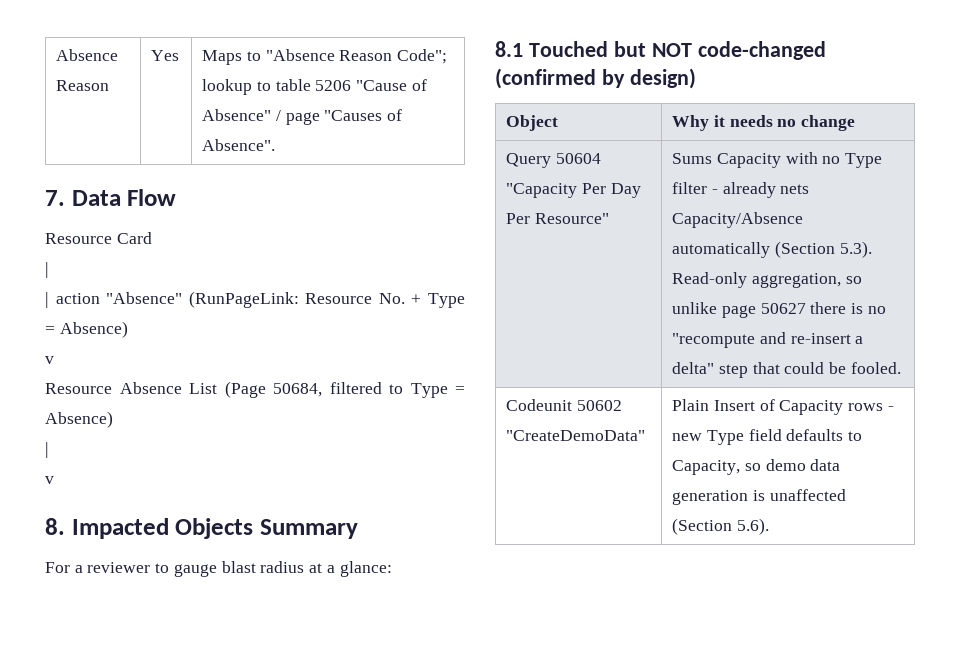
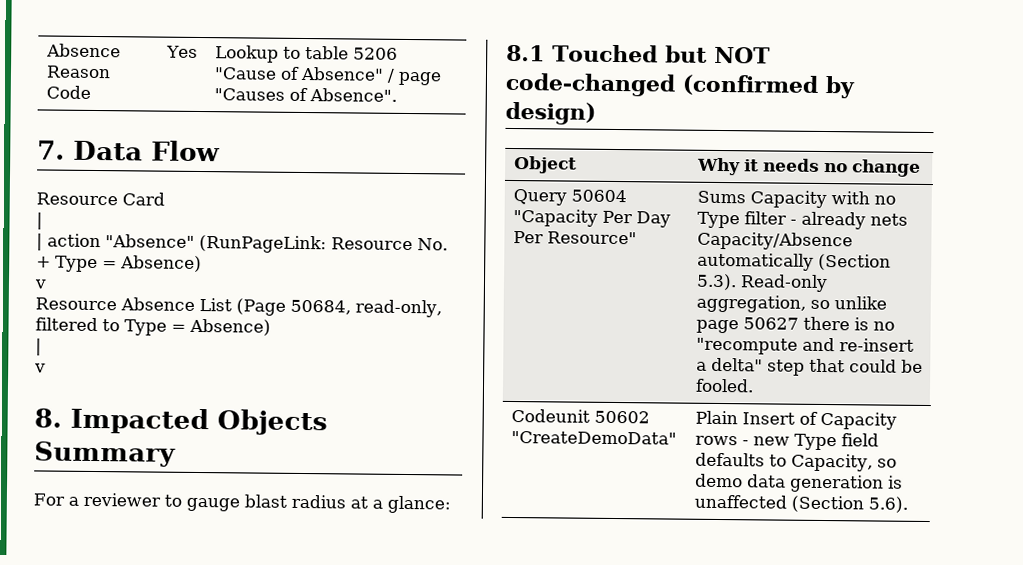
- Absence Reason | Yes | Maps to "Absence Reason Code"; lookup to table 5206 "Cause of Absence" / page "Causes of Absence".
+ Absence Reason Code | Yes | Lookup to table 5206 "Cause of Absence" / page "Causes of Absence".
- Resource Absence List (Page 50684, filtered to Type = Absence)
+ Resource Absence List (Page 50684, read-only, filtered to Type = Absence)

